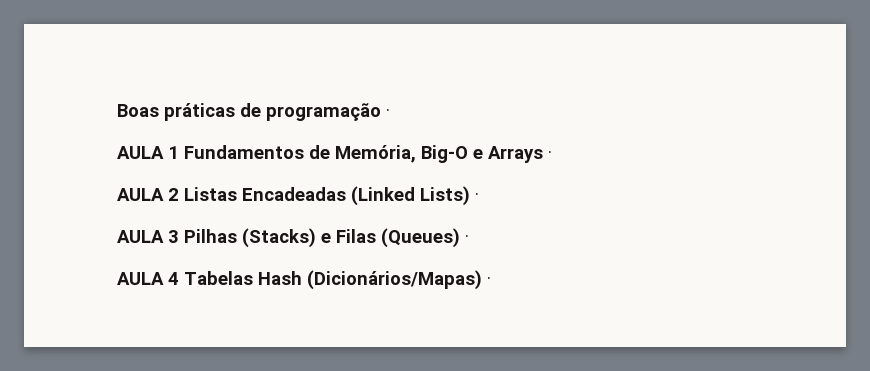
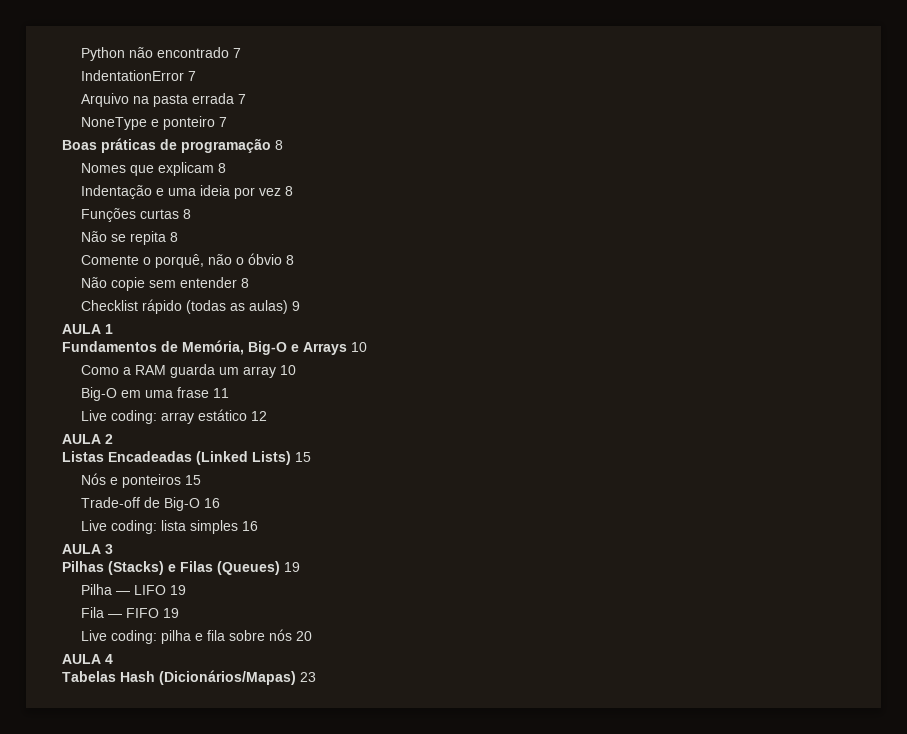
- Boas práticas de programação ·
+ Python não encontrado 7
+ IndentationError 7
+ Arquivo na pasta errada 7
+ NoneType e ponteiro 7
+ Boas práticas de programação 8
+ Nomes que explicam 8
+ Indentação e uma ideia por vez 8
+ Funções curtas 8
+ Não se repita 8
+ Comente o porquê, não o óbvio 8
+ Não copie sem entender 8
+ Checklist rápido (todas as aulas) 9
- AULA 1 Fundamentos de Memória, Big-O e Arrays ·
+ AULA 1
+ Fundamentos de Memória, Big-O e Arrays 10
+ Como a RAM guarda um array 10
+ Big-O em uma frase 11
+ Live coding: array estático 12
- AULA 2 Listas Encadeadas (Linked Lists) ·
+ AULA 2
+ Listas Encadeadas (Linked Lists) 15
+ Nós e ponteiros 15
+ Trade-off de Big-O 16
+ Live coding: lista simples 16
- AULA 3 Pilhas (Stacks) e Filas (Queues) ·
+ AULA 3
+ Pilhas (Stacks) e Filas (Queues) 19
+ Pilha — LIFO 19
+ Fila — FIFO 19
+ Live coding: pilha e fila sobre nós 20
- AULA 4 Tabelas Hash (Dicionários/Mapas) ·
+ AULA 4
+ Tabelas Hash (Dicionários/Mapas) 23

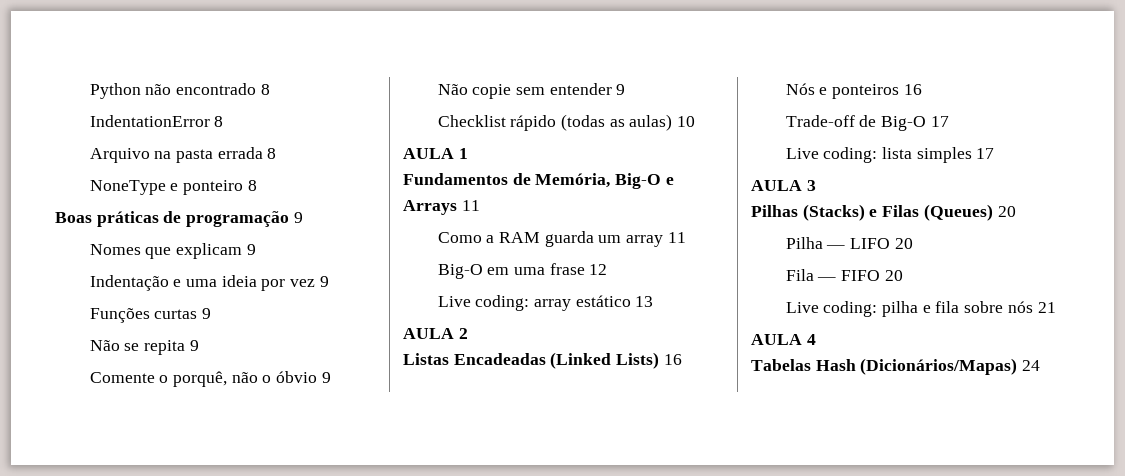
- Python não encontrado 7
+ Python não encontrado 8
- IndentationError 7
+ IndentationError 8
- Arquivo na pasta errada 7
+ Arquivo na pasta errada 8
- NoneType e ponteiro 7
+ NoneType e ponteiro 8
- Boas práticas de programação 8
+ Boas práticas de programação 9
- Nomes que explicam 8
+ Nomes que explicam 9
- Indentação e uma ideia por vez 8
+ Indentação e uma ideia por vez 9
- Funções curtas 8
+ Funções curtas 9
- Não se repita 8
+ Não se repita 9
- Comente o porquê, não o óbvio 8
+ Comente o porquê, não o óbvio 9
- Não copie sem entender 8
+ Não copie sem entender 9
- Checklist rápido (todas as aulas) 9
+ Checklist rápido (todas as aulas) 10
- Fundamentos de Memória, Big-O e Arrays 10
+ Fundamentos de Memória, Big-O e Arrays 11
- Como a RAM guarda um array 10
+ Como a RAM guarda um array 11
- Big-O em uma frase 11
+ Big-O em uma frase 12
- Live coding: array estático 12
+ Live coding: array estático 13
- Listas Encadeadas (Linked Lists) 15
+ Listas Encadeadas (Linked Lists) 16
- Nós e ponteiros 15
+ Nós e ponteiros 16
- Trade-off de Big-O 16
+ Trade-off de Big-O 17
- Live coding: lista simples 16
+ Live coding: lista simples 17
- Pilhas (Stacks) e Filas (Queues) 19
+ Pilhas (Stacks) e Filas (Queues) 20
- Pilha — LIFO 19
+ Pilha — LIFO 20
- Fila — FIFO 19
+ Fila — FIFO 20
- Live coding: pilha e fila sobre nós 20
+ Live coding: pilha e fila sobre nós 21
- Tabelas Hash (Dicionários/Mapas) 23
+ Tabelas Hash (Dicionários/Mapas) 24

